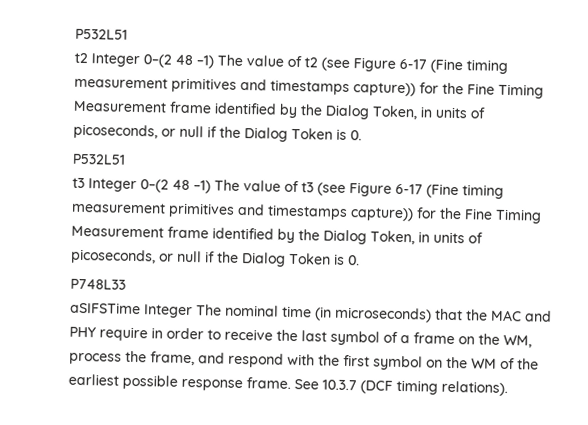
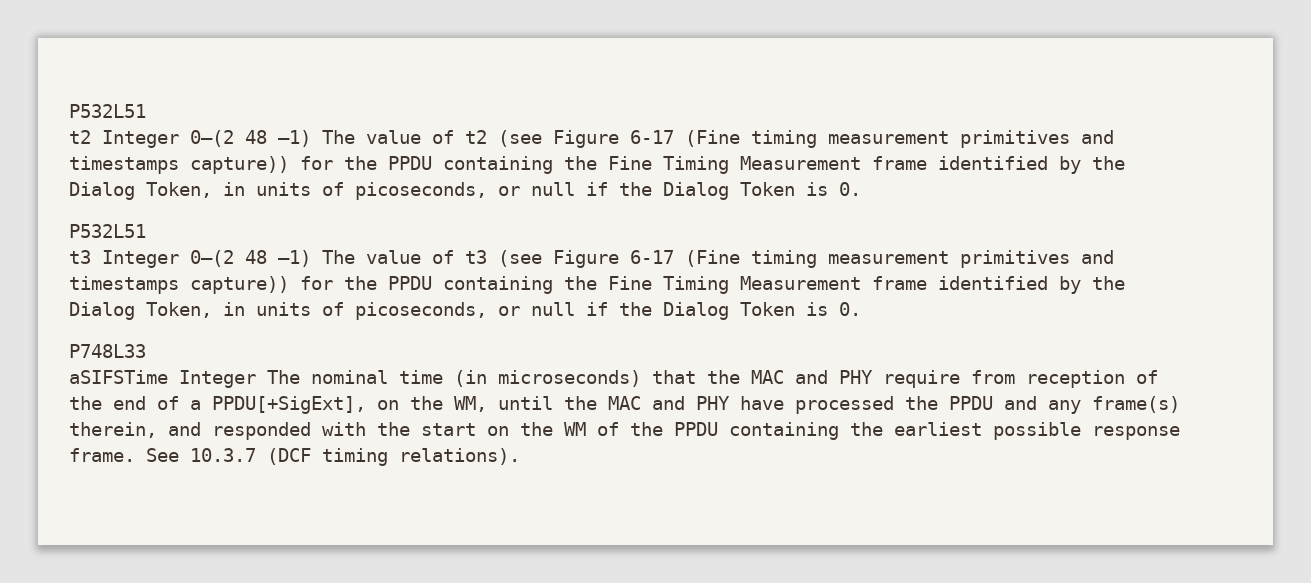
- t2 Integer 0–(2 48 –1) The value of t2 (see Figure 6-17 (Fine timing measurement primitives and timestamps capture)) for the Fine Timing Measurement frame identified by the Dialog Token, in units of picoseconds, or null if the Dialog Token is 0.
+ t2 Integer 0–(2 48 –1) The value of t2 (see Figure 6-17 (Fine timing measurement primitives and timestamps capture)) for the PPDU containing the Fine Timing Measurement frame identified by the Dialog Token, in units of picoseconds, or null if the Dialog Token is 0.
- t3 Integer 0–(2 48 –1) The value of t3 (see Figure 6-17 (Fine timing measurement primitives and timestamps capture)) for the Fine Timing Measurement frame identified by the Dialog Token, in units of picoseconds, or null if the Dialog Token is 0.
+ t3 Integer 0–(2 48 –1) The value of t3 (see Figure 6-17 (Fine timing measurement primitives and timestamps capture)) for the PPDU containing the Fine Timing Measurement frame identified by the Dialog Token, in units of picoseconds, or null if the Dialog Token is 0.
- aSIFSTime Integer The nominal time (in microseconds) that the MAC and PHY require in order to receive the last symbol of a frame on the WM, process the frame, and respond with the first symbol on the WM of the earliest possible response frame.
+ aSIFSTime Integer The nominal time (in microseconds) that the MAC and PHY require from reception of the end of a PPDU[+SigExt], on the WM, until the MAC and PHY have processed the PPDU and any frame(s) therein, and responded with the start on the WM of the PPDU containing the earliest possible response frame.

